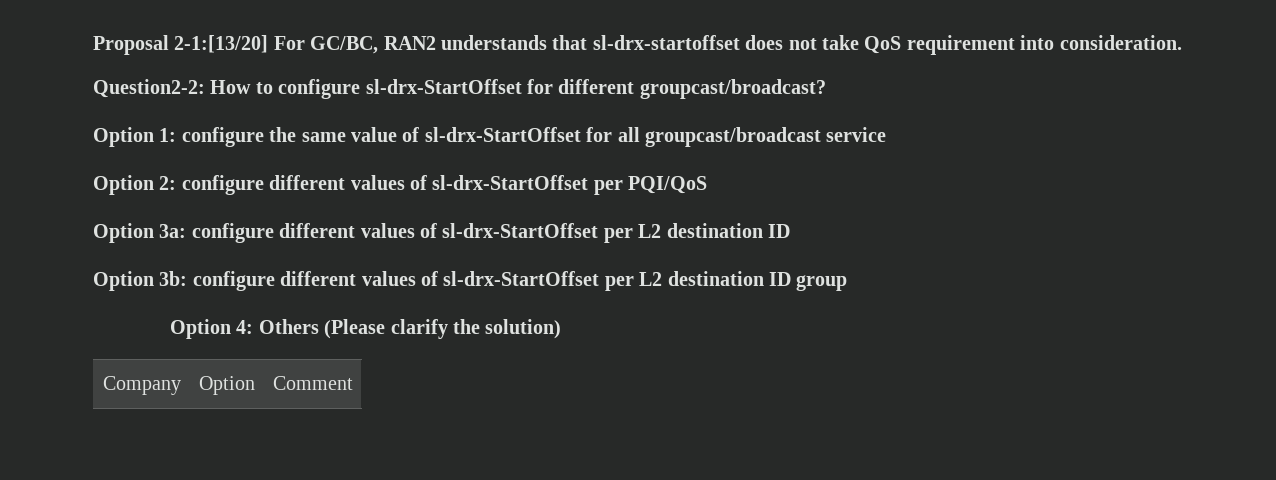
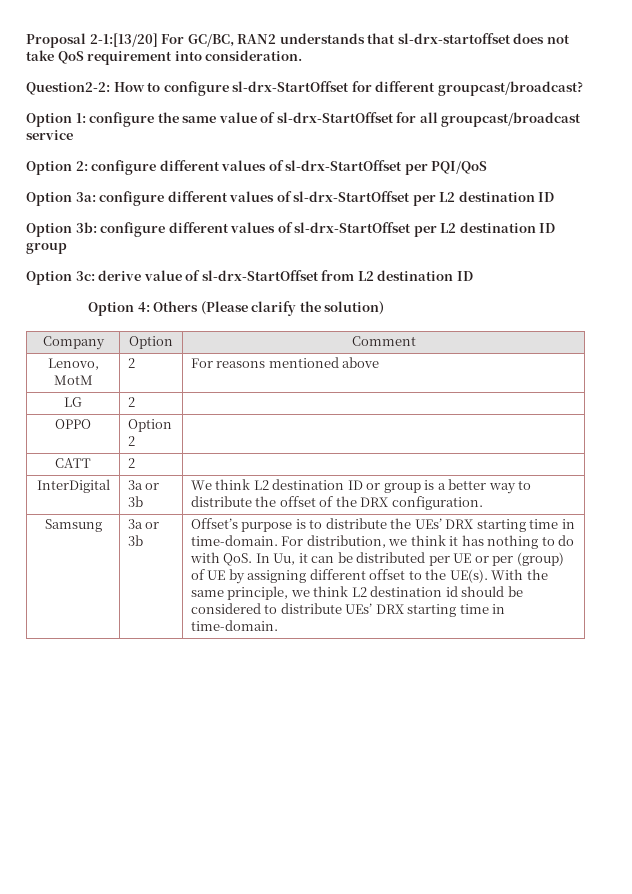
+ Option 3c: derive value of sl-drx-StartOffset from L2 destination ID
+ Lenovo, MotM | 2 | For reasons mentioned above
+ LG | 2 |
+ OPPO | Option 2 |
+ CATT | 2 |
+ InterDigital | 3a or 3b | We think L2 destination ID or group is a better way to distribute the offset of the DRX configuration.
+ Samsung | 3a or 3b | Offset’s purpose is to distribute the UEs’ DRX starting time in time-domain. For distribution, we think it has nothing to do with QoS. In Uu, it can be distributed per UE or per (group) of UE by assigning different offset to the UE(s). With the same principle, we think L2 destination id should be considered to distribute UEs’ DRX starting time in time-domain.

